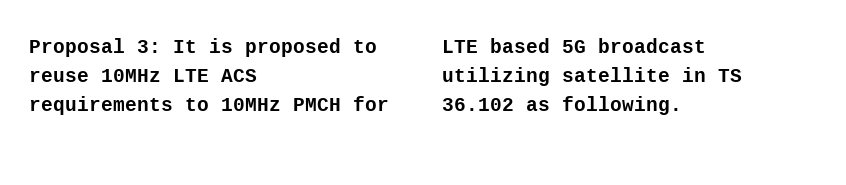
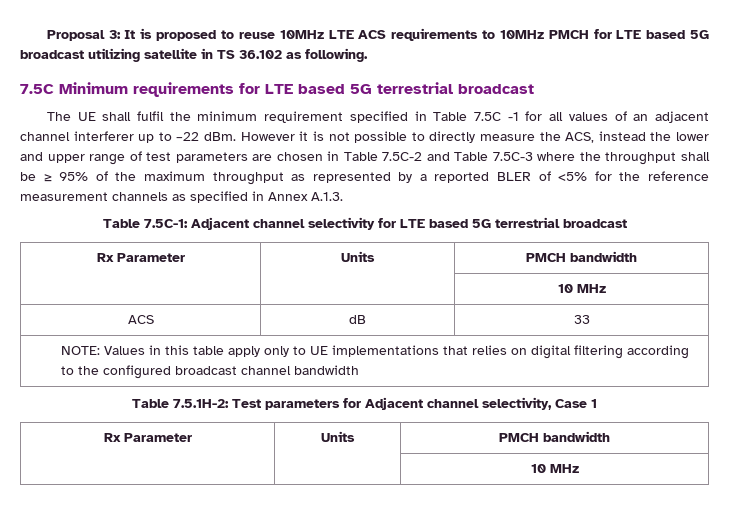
+ 7.5C Minimum requirements for LTE based 5G terrestrial broadcast
+ The UE shall fulfil the minimum requirement specified in Table 7.5C -1 for all values of an adjacent channel interferer up to –22 dBm. However it is not possible to directly measure the ACS, instead the lower and upper range of test parameters are chosen in Table 7.5C-2 and Table 7.5C-3 where the throughput shall be ≥ 95% of the maximum throughput as represented by a reported BLER of <5% for the reference measurement channels as specified in Annex A.1.3.
+ Table 7.5C-1: Adjacent channel selectivity for LTE based 5G terrestrial broadcast
+ Rx Parameter | Units | PMCH bandwidth
+ | | 10 MHz
+ ACS | dB | 33
+ NOTE: Values in this table apply only to UE implementations that relies on digital filtering according to the configured broadcast channel bandwidth
+ Table 7.5.1H-2: Test parameters for Adjacent channel selectivity, Case 1
+ Rx Parameter | Units | PMCH bandwidth
+ | | 10 MHz

